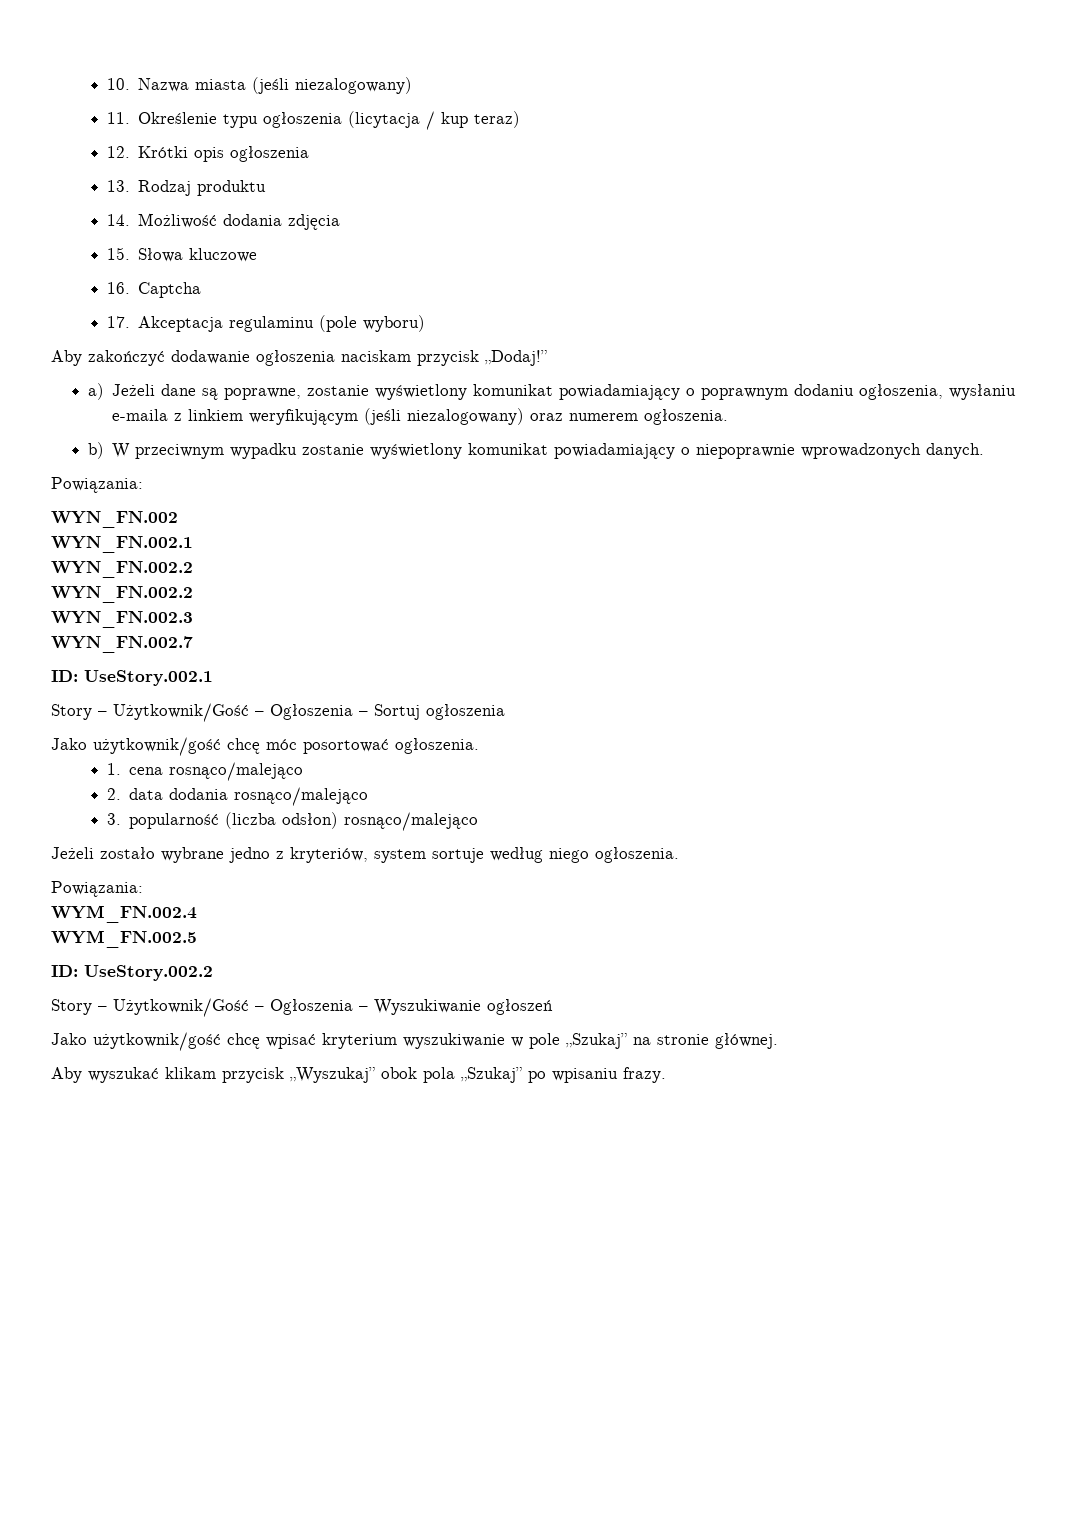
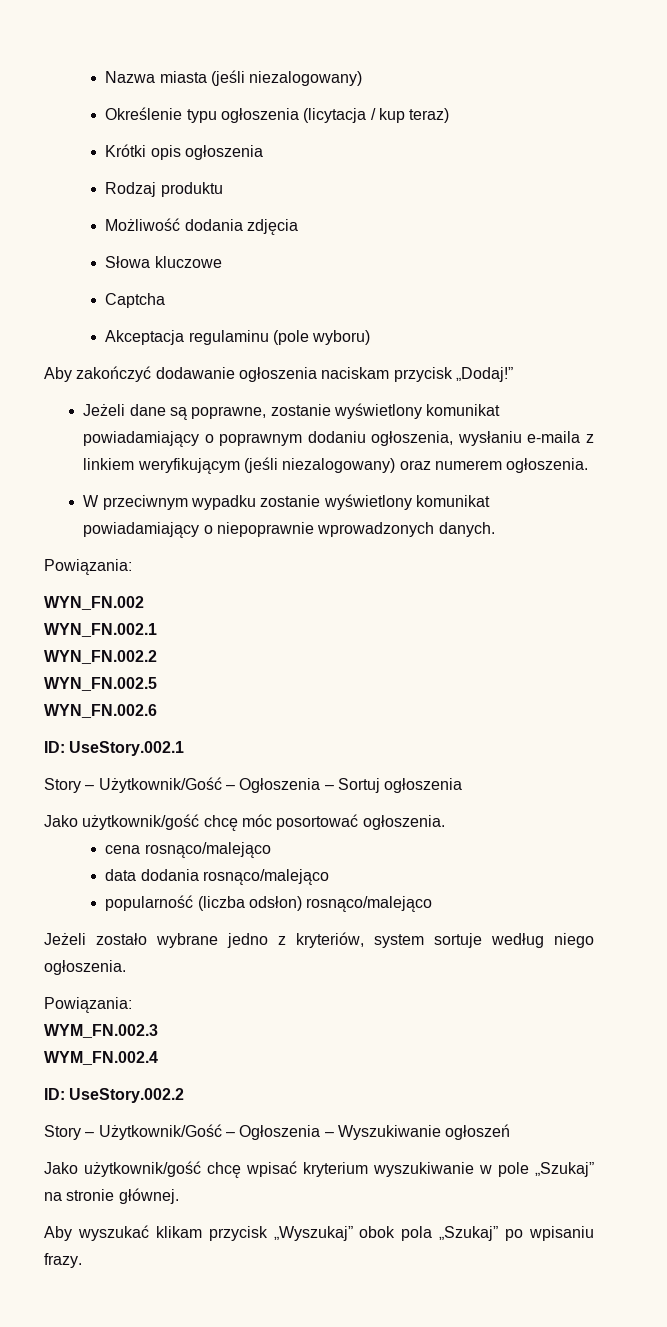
- 10. Nazwa miasta (jeśli niezalogowany)
+ Nazwa miasta (jeśli niezalogowany)
- 11. Określenie typu ogłoszenia (licytacja / kup teraz)
+ Określenie typu ogłoszenia (licytacja / kup teraz)
- 12. Krótki opis ogłoszenia
+ Krótki opis ogłoszenia
- 13. Rodzaj produktu
+ Rodzaj produktu
- 14. Możliwość dodania zdjęcia
+ Możliwość dodania zdjęcia
- 15. Słowa kluczowe
+ Słowa kluczowe
- 16. Captcha
+ Captcha
- 17. Akceptacja regulaminu (pole wyboru)
+ Akceptacja regulaminu (pole wyboru)
- a) Jeżeli dane są poprawne, zostanie wyświetlony komunikat powiadamiający o poprawnym dodaniu ogłoszenia, wysłaniu e-maila z linkiem weryfikującym (jeśli niezalogowany) oraz numerem ogłoszenia.
+ Jeżeli dane są poprawne, zostanie wyświetlony komunikat powiadamiający o poprawnym dodaniu ogłoszenia, wysłaniu e-maila z linkiem weryfikującym (jeśli niezalogowany) oraz numerem ogłoszenia.
- b) W przeciwnym wypadku zostanie wyświetlony komunikat powiadamiający o niepoprawnie wprowadzonych danych.
+ W przeciwnym wypadku zostanie wyświetlony komunikat powiadamiający o niepoprawnie wprowadzonych danych.
  WYN_FN.002.1
  WYN_FN.002.2
- WYN_FN.002.2
- WYN_FN.002.3
- WYN_FN.002.7
+ WYN_FN.002.5
+ WYN_FN.002.6
- 1. cena rosnąco/malejąco
+ cena rosnąco/malejąco
- 2. data dodania rosnąco/malejąco
+ data dodania rosnąco/malejąco
- 3. popularność (liczba odsłon) rosnąco/malejąco
+ popularność (liczba odsłon) rosnąco/malejąco
+ WYM_FN.002.3
- WYM_FN.002.5

